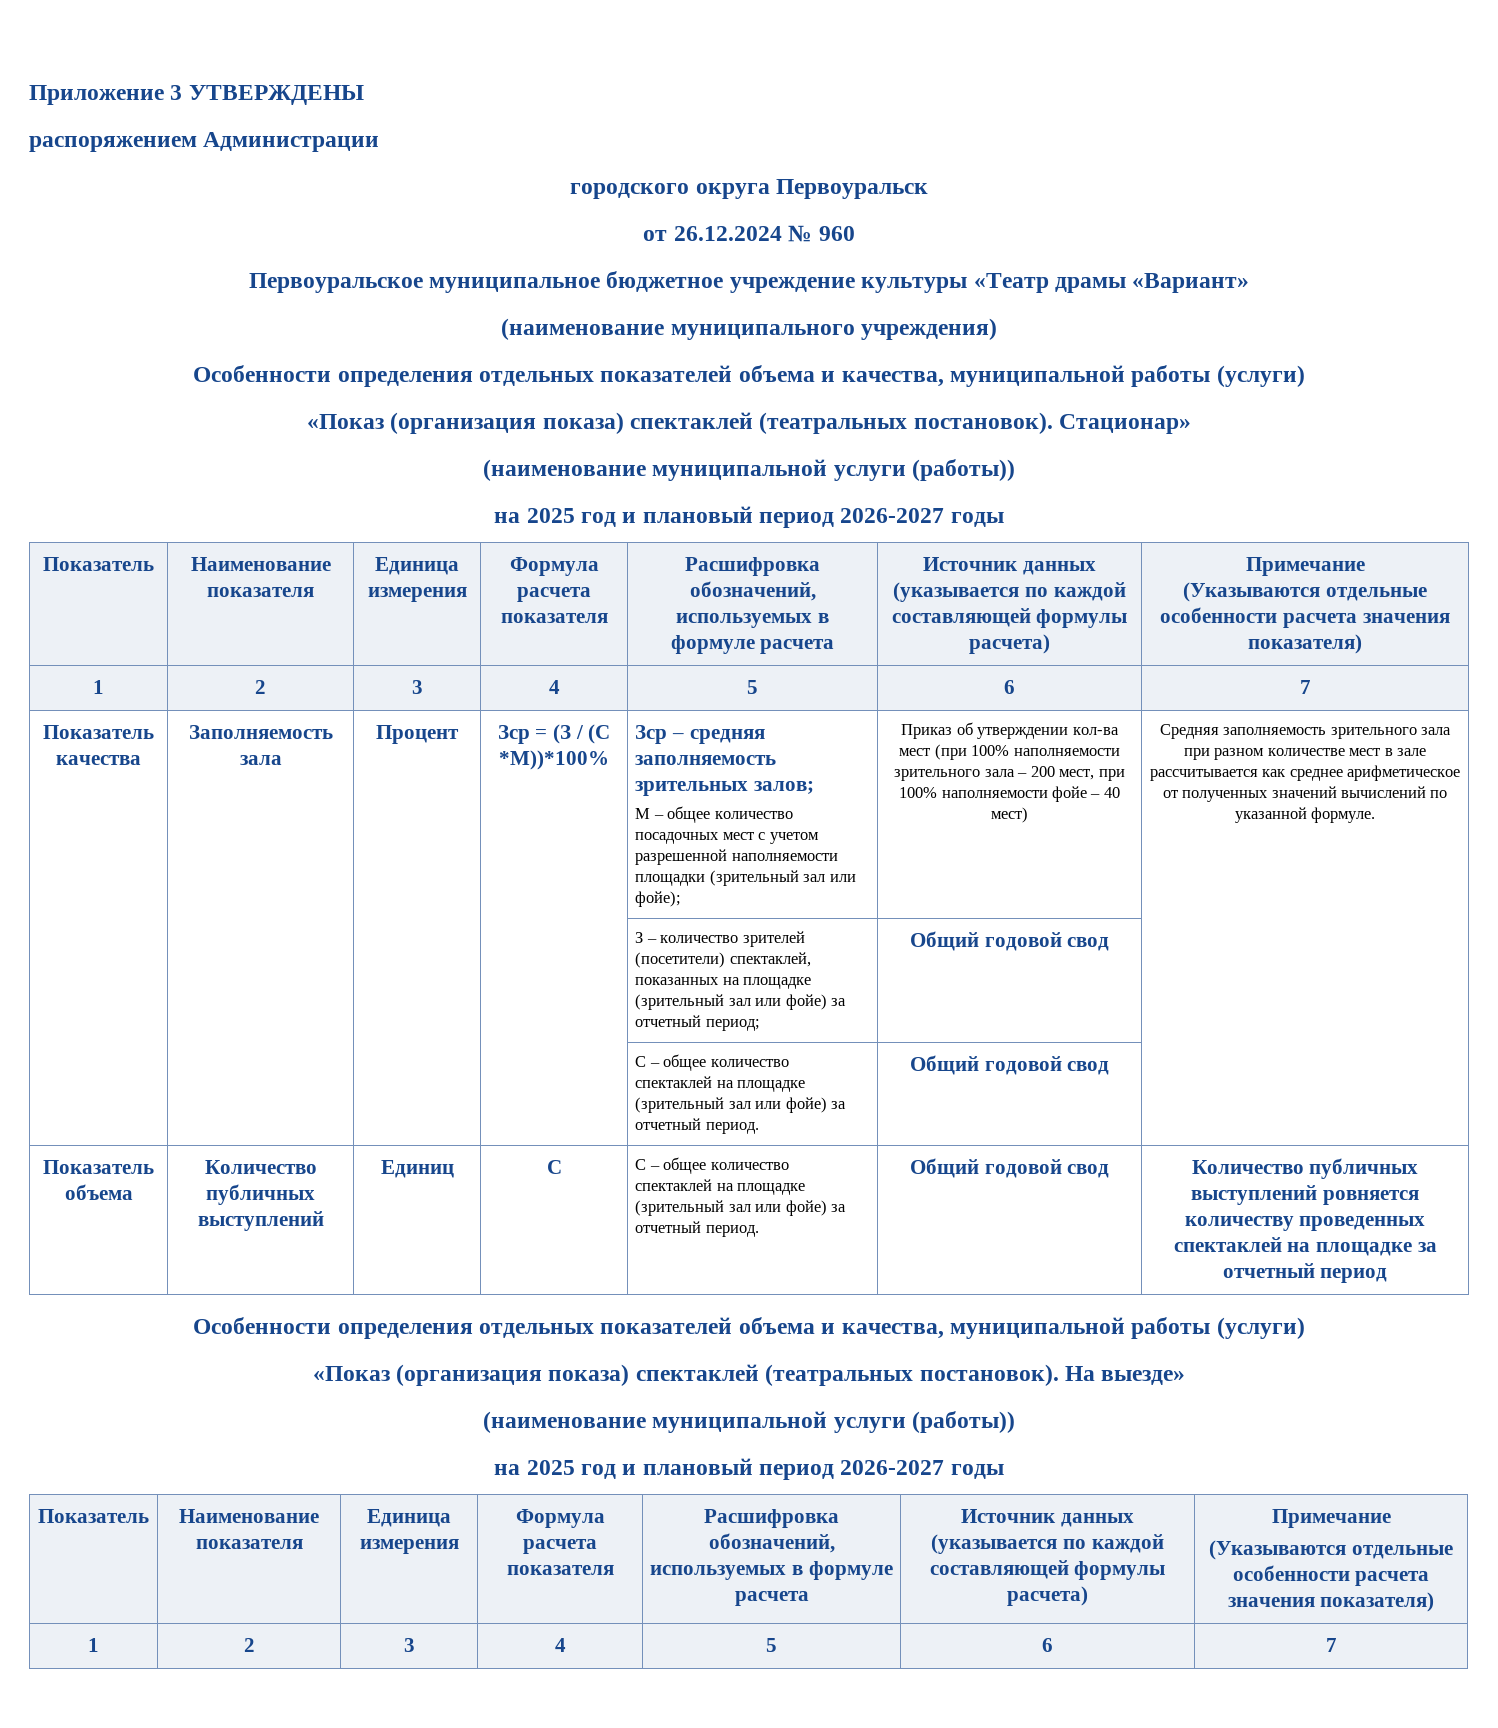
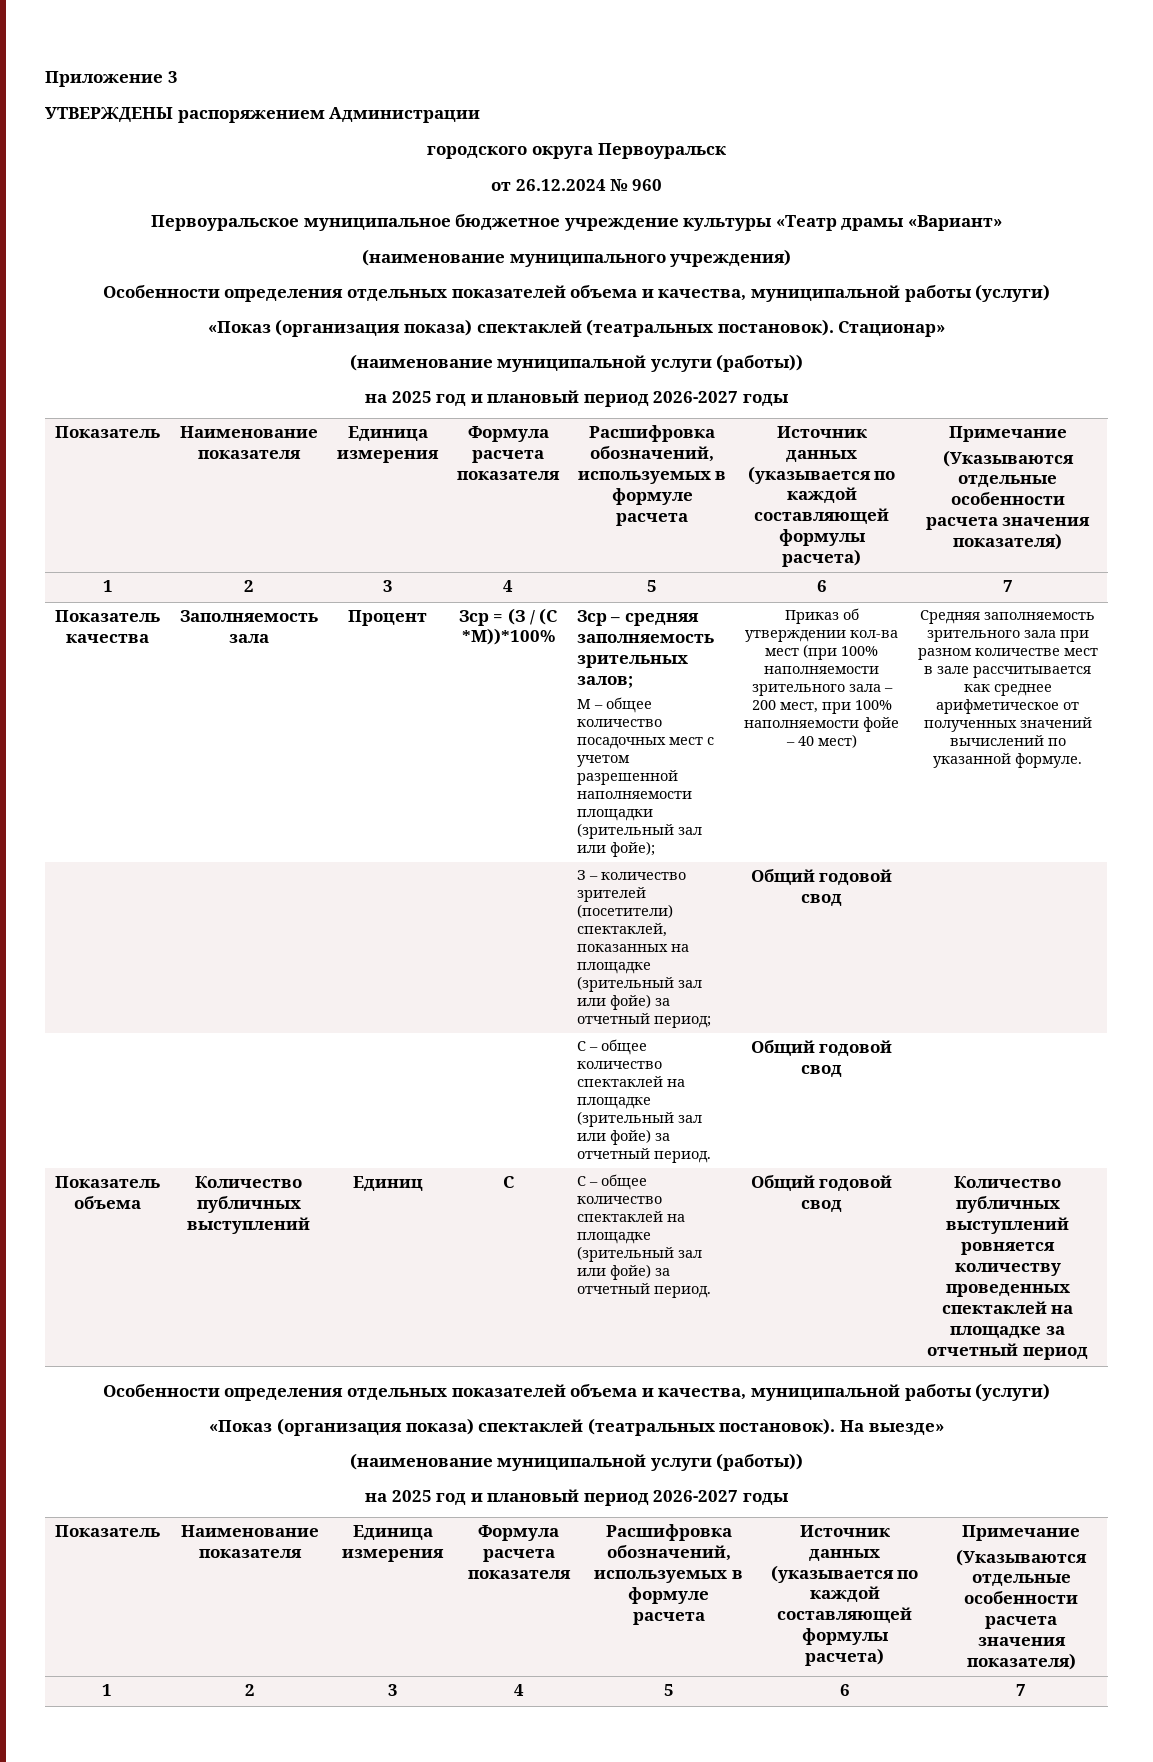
- Приложение 3 УТВЕРЖДЕНЫ
- распоряжением Администрации
+ Приложение 3
+ УТВЕРЖДЕНЫ распоряжением Администрации

